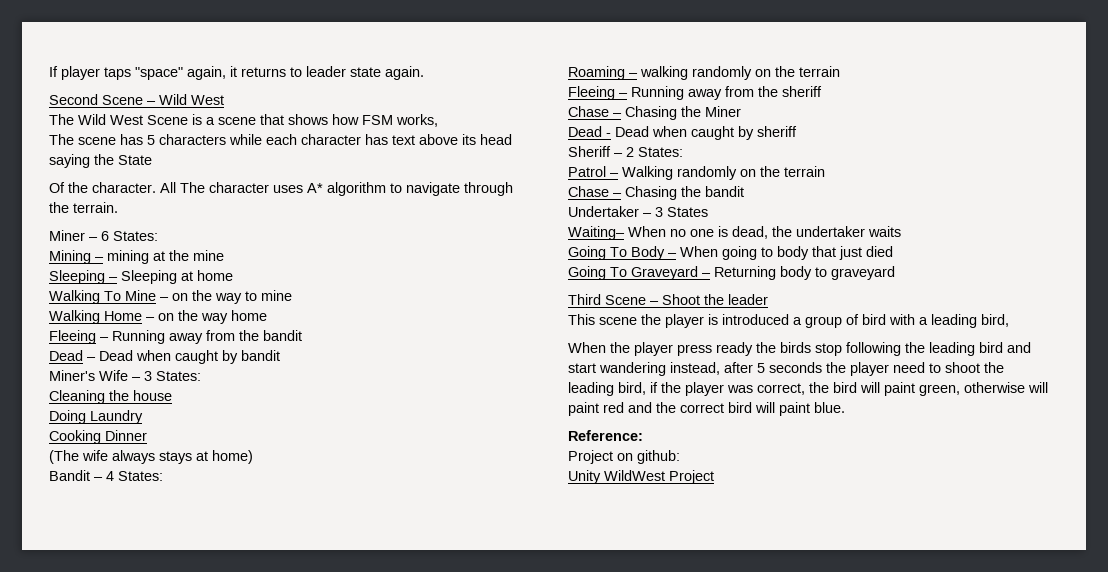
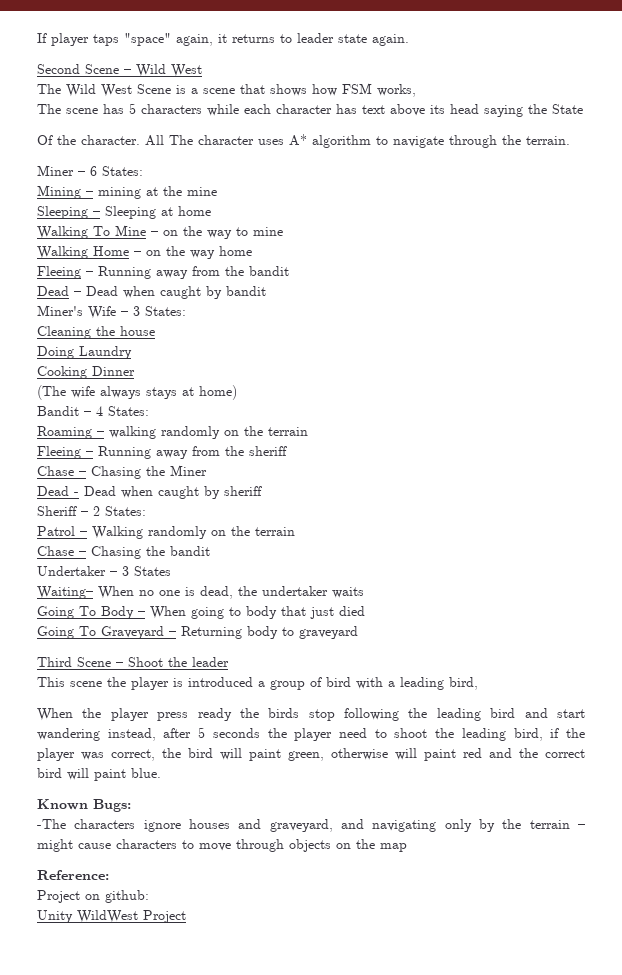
+ Known Bugs:
+ -The characters ignore houses and graveyard, and navigating only by the terrain – might cause characters to move through objects on the map

